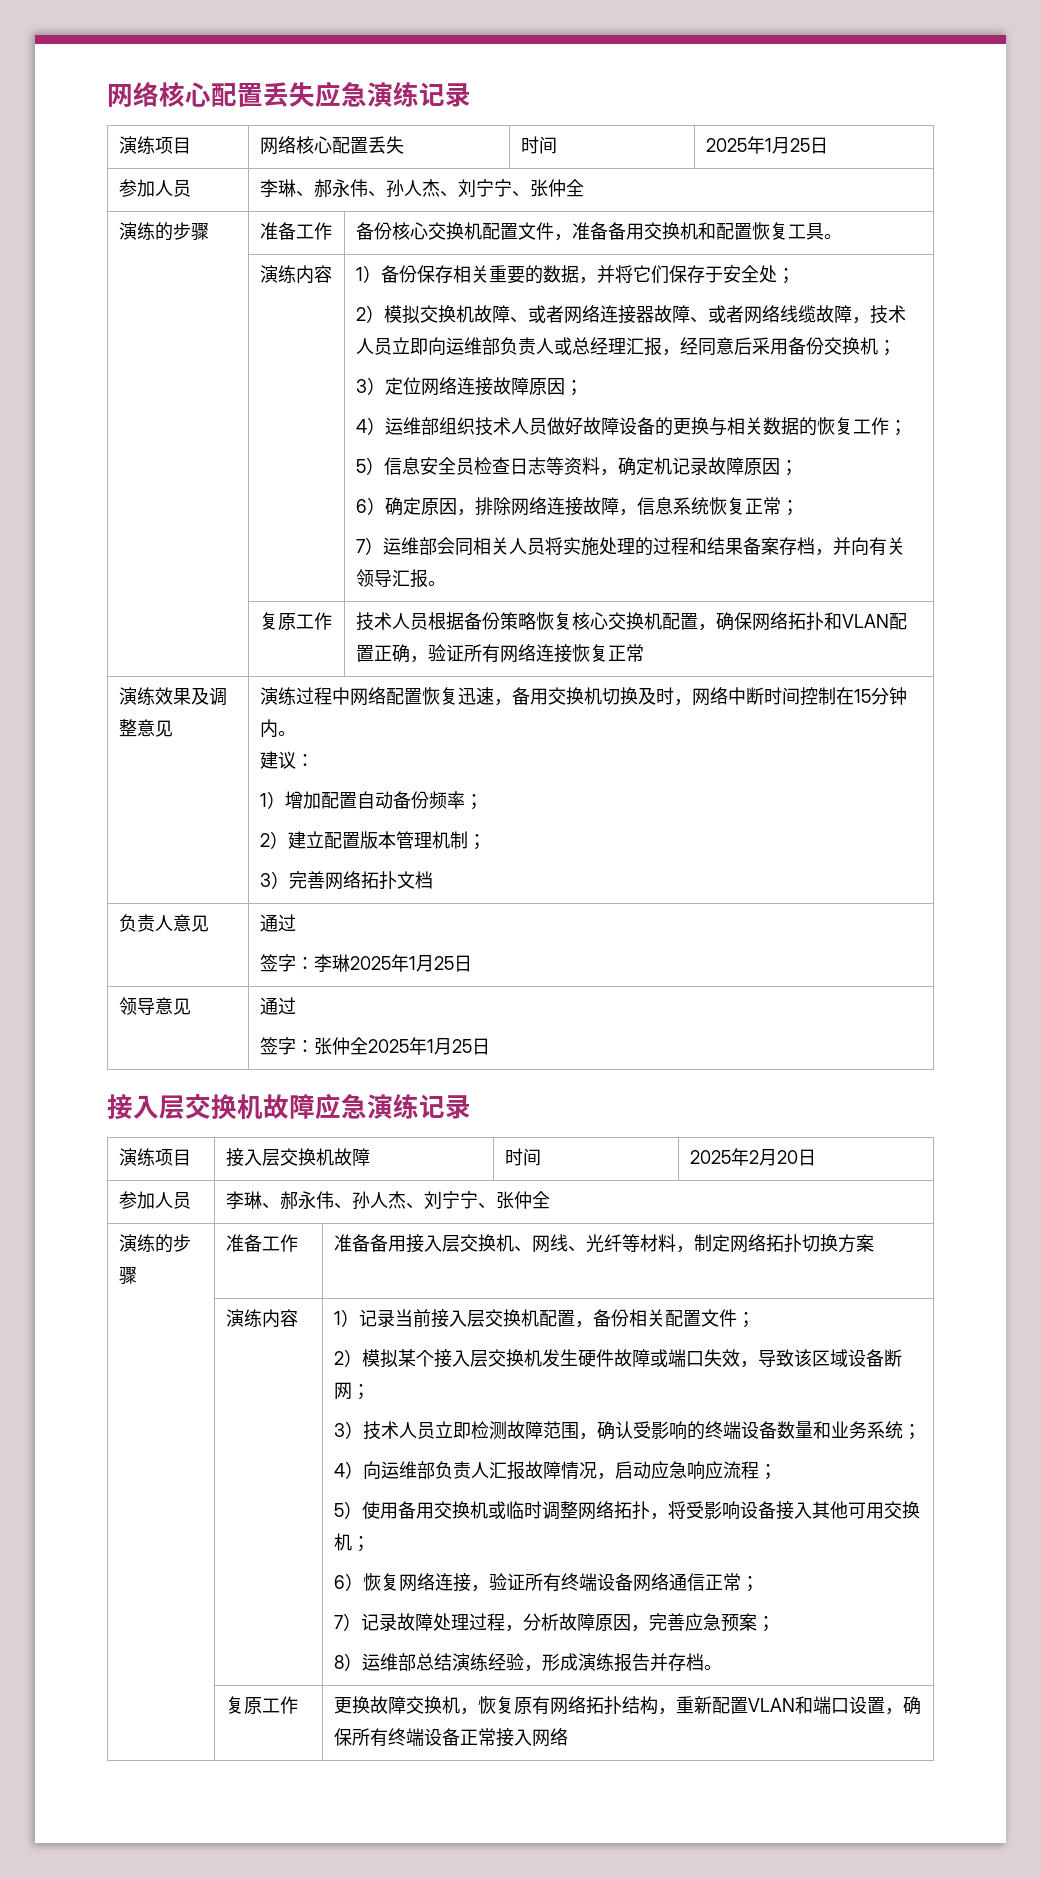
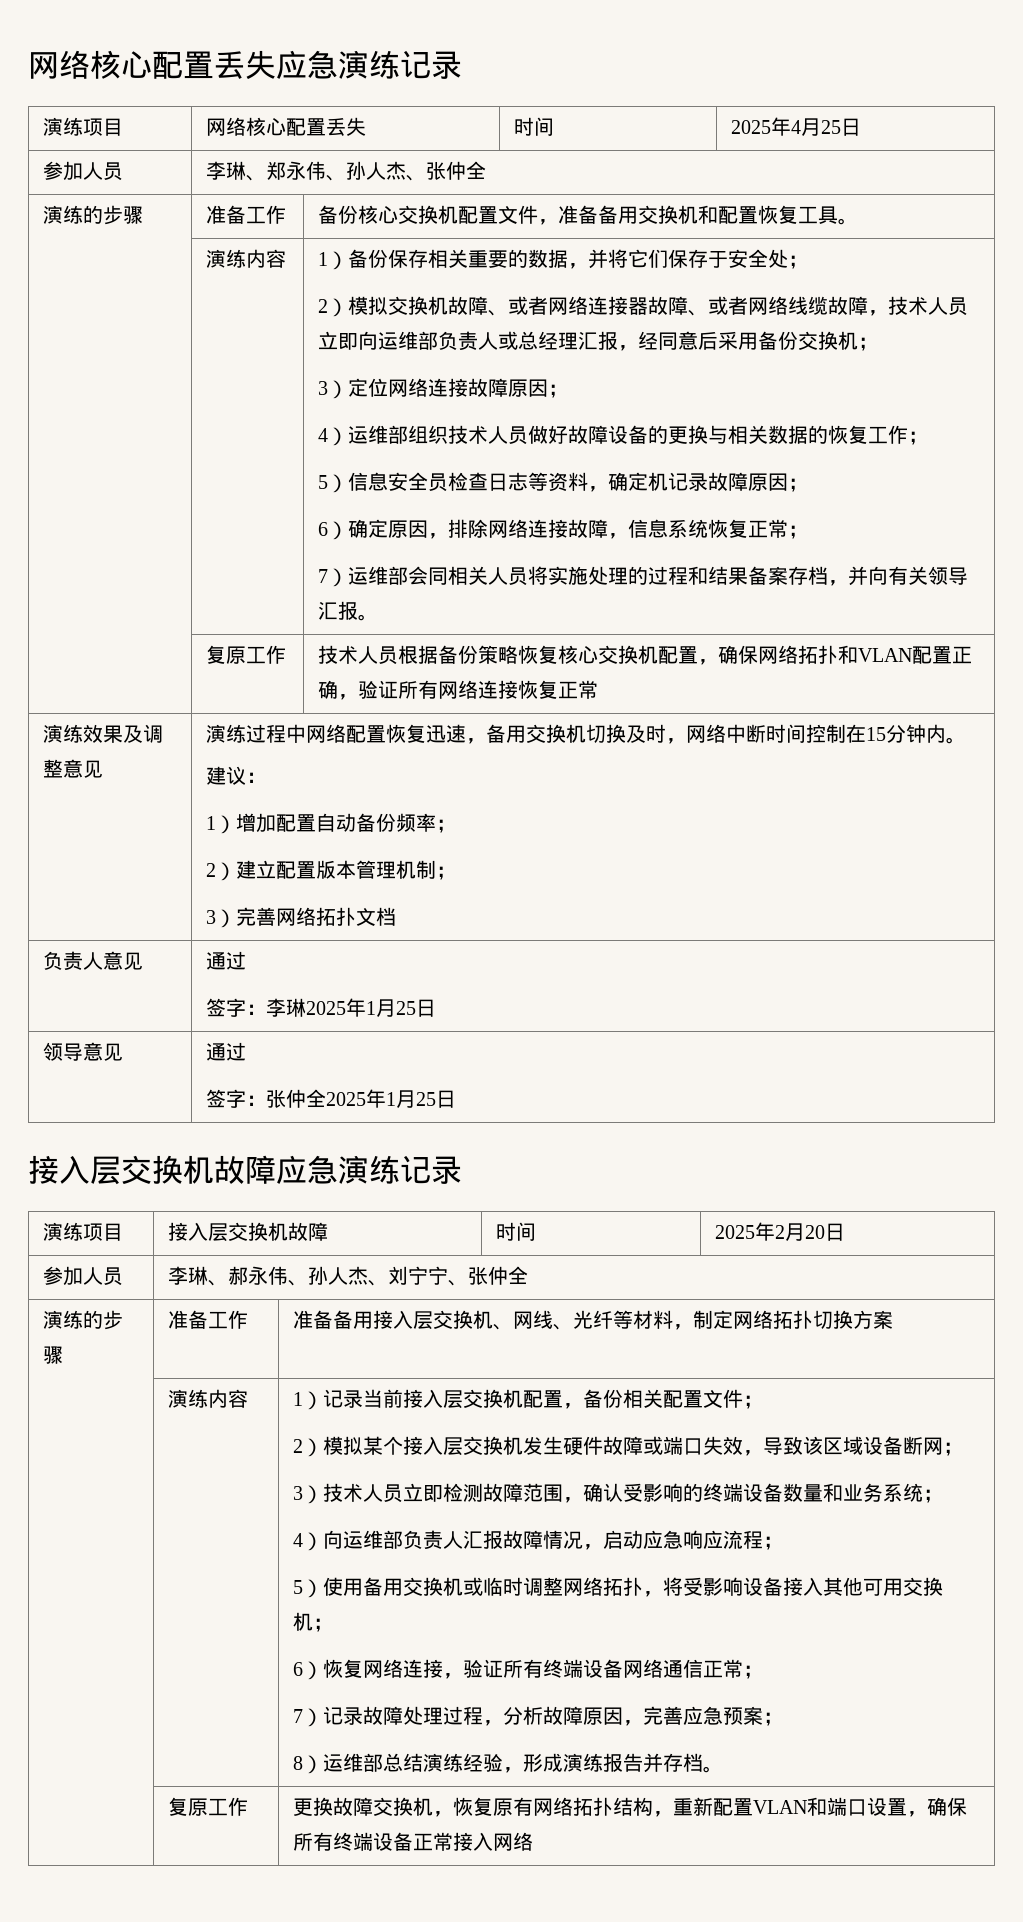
- 演练项目 | 网络核心配置丢失 | 时间 | 2025年1月25日
- 参加人员 | 李琳、郝永伟、孙人杰、刘宁宁、张仲全
+ 演练项目 | 网络核心配置丢失 | 时间 | 2025年4月25日
+ 参加人员 | 李琳、郑永伟、孙人杰、张仲全

